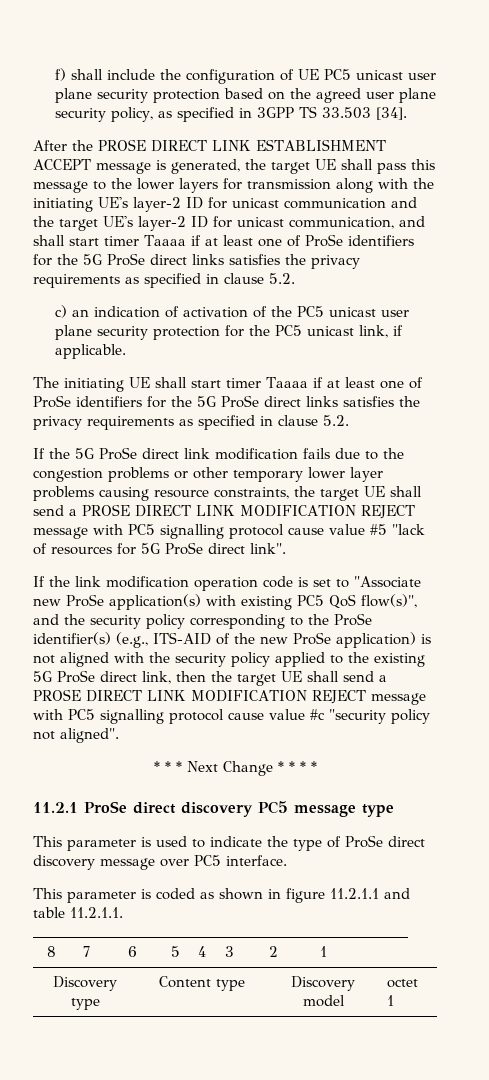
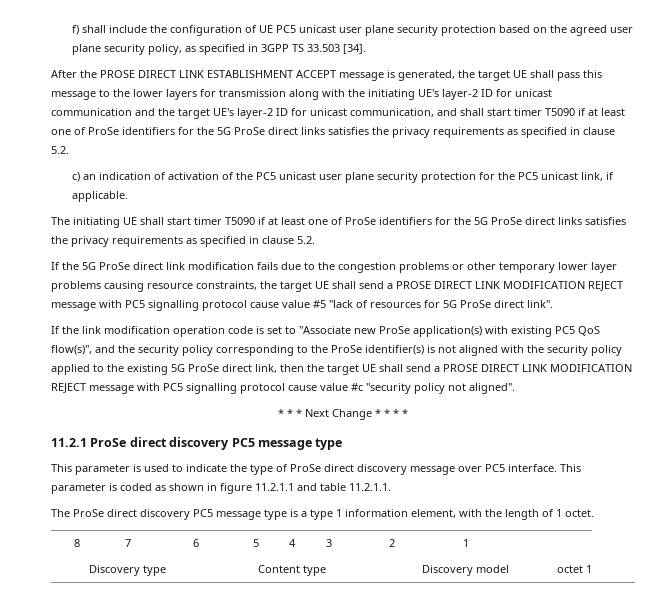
- After the PROSE DIRECT LINK ESTABLISHMENT ACCEPT message is generated, the target UE shall pass this message to the lower layers for transmission along with the initiating UE's layer-2 ID for unicast communication and the target UE's layer-2 ID for unicast communication, and shall start timer Taaaa if at least one of ProSe identifiers for the 5G ProSe direct links satisfies the privacy requirements as specified in clause 5.2.
+ After the PROSE DIRECT LINK ESTABLISHMENT ACCEPT message is generated, the target UE shall pass this message to the lower layers for transmission along with the initiating UE's layer-2 ID for unicast communication and the target UE's layer-2 ID for unicast communication, and shall start timer T5090 if at least one of ProSe identifiers for the 5G ProSe direct links satisfies the privacy requirements as specified in clause 5.2.
- The initiating UE shall start timer Taaaa if at least one of ProSe identifiers for the 5G ProSe direct links satisfies the privacy requirements as specified in clause 5.2.
+ The initiating UE shall start timer T5090 if at least one of ProSe identifiers for the 5G ProSe direct links satisfies the privacy requirements as specified in clause 5.2.
- If the link modification operation code is set to "Associate new ProSe application(s) with existing PC5 QoS flow(s)", and the security policy corresponding to the ProSe identifier(s) (e.g., ITS-AID of the new ProSe application) is not aligned with the security policy applied to the existing 5G ProSe direct link, then the target UE shall send a PROSE DIRECT LINK MODIFICATION REJECT message with PC5 signalling protocol cause value #c "security policy not aligned".
+ If the link modification operation code is set to "Associate new ProSe application(s) with existing PC5 QoS flow(s)", and the security policy corresponding to the ProSe identifier(s) is not aligned with the security policy applied to the existing 5G ProSe direct link, then the target UE shall send a PROSE DIRECT LINK MODIFICATION REJECT message with PC5 signalling protocol cause value #c "security policy not aligned".
- This parameter is used to indicate the type of ProSe direct discovery message over PC5 interface.
- This parameter is coded as shown in figure 11.2.1.1 and table 11.2.1.1.
+ This parameter is used to indicate the type of ProSe direct discovery message over PC5 interface. This parameter is coded as shown in figure 11.2.1.1 and table 11.2.1.1.
+ The ProSe direct discovery PC5 message type is a type 1 information element, with the length of 1 octet.

